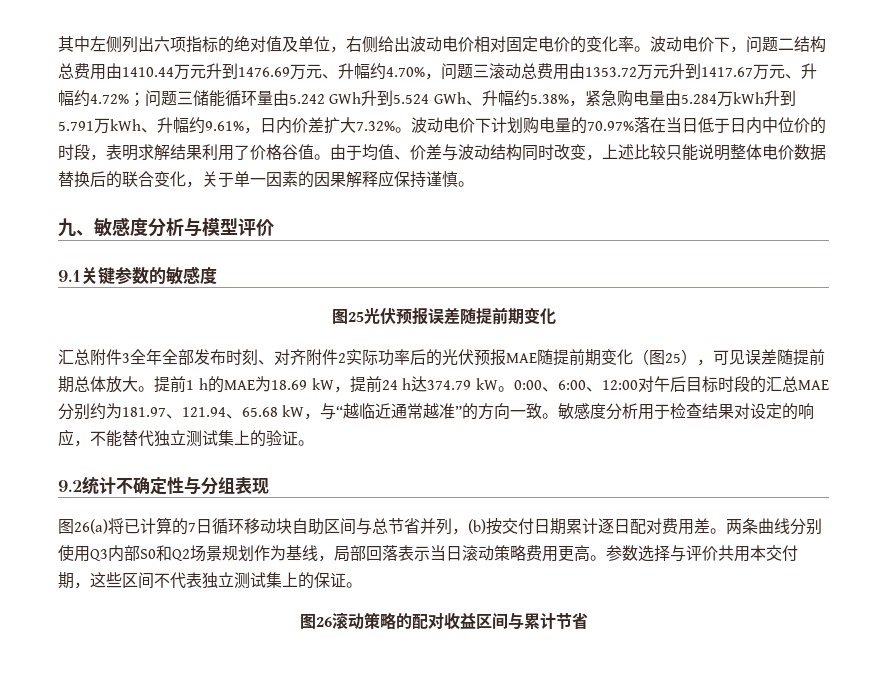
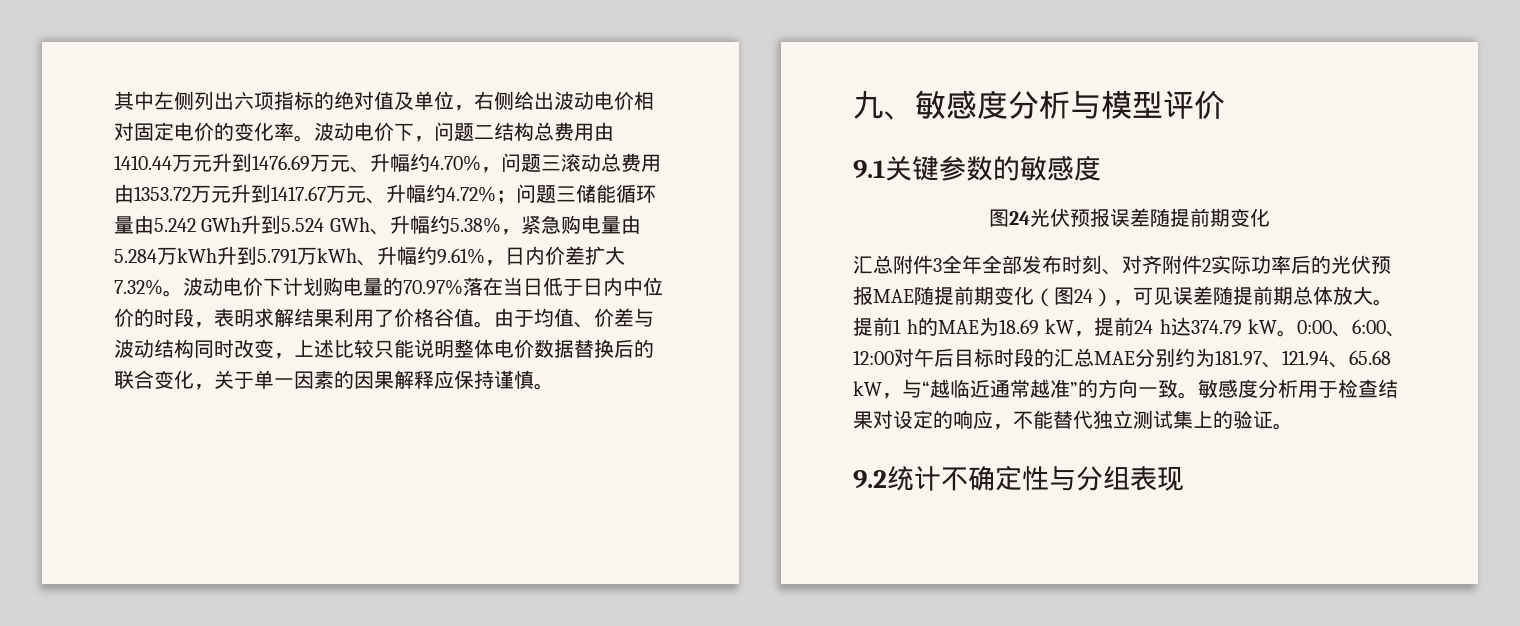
- 图25光伏预报误差随提前期变化
+ 图24光伏预报误差随提前期变化
- 汇总附件3全年全部发布时刻、对齐附件2实际功率后的光伏预报MAE随提前期变化（图25），可见误差随提前期总体放大。
+ 汇总附件3全年全部发布时刻、对齐附件2实际功率后的光伏预报MAE随提前期变化（图24），可见误差随提前期总体放大。
- 图26(a)将已计算的7日循环移动块自助区间与总节省并列，(b)按交付日期累计逐日配对费用差。两条曲线分别使用Q3内部S0和Q2场景规划作为基线，局部回落表示当日滚动策略费用更高。参数选择与评价共用本交付期，这些区间不代表独立测试集上的保证。
- 图26滚动策略的配对收益区间与累计节省

